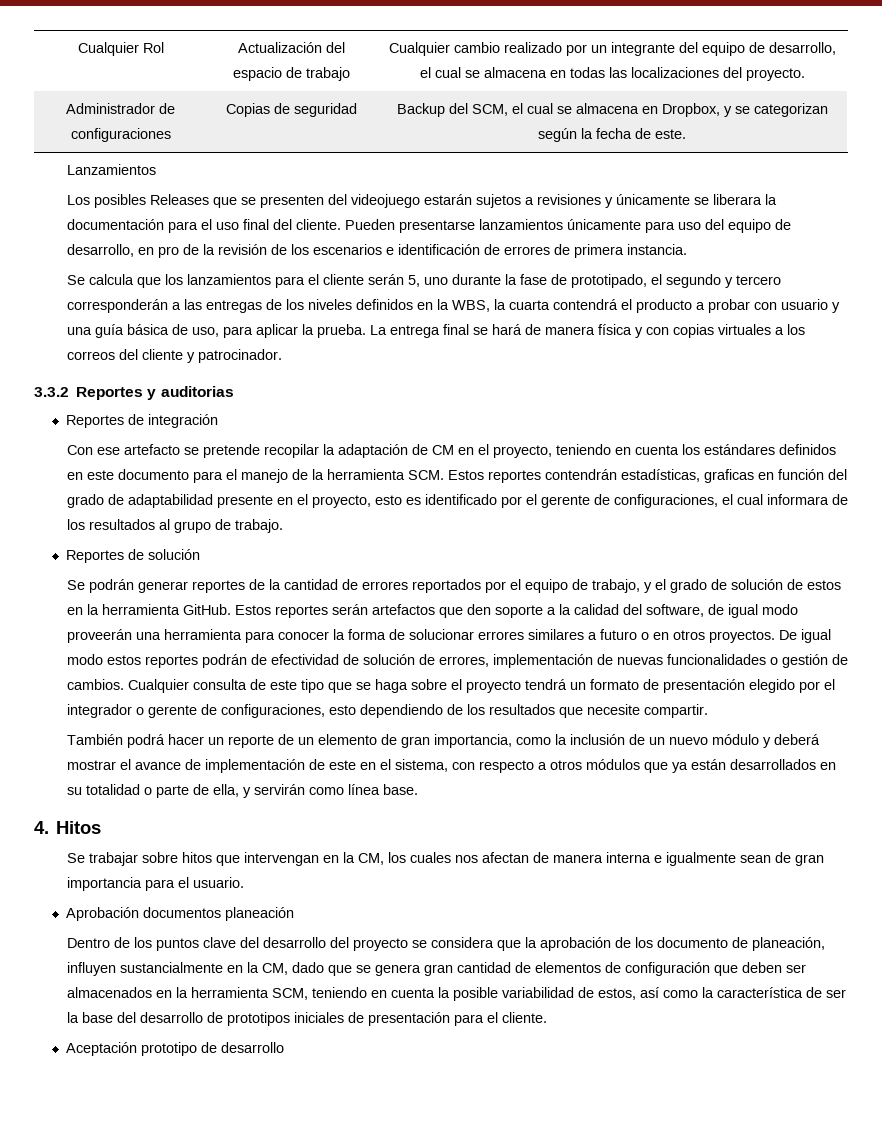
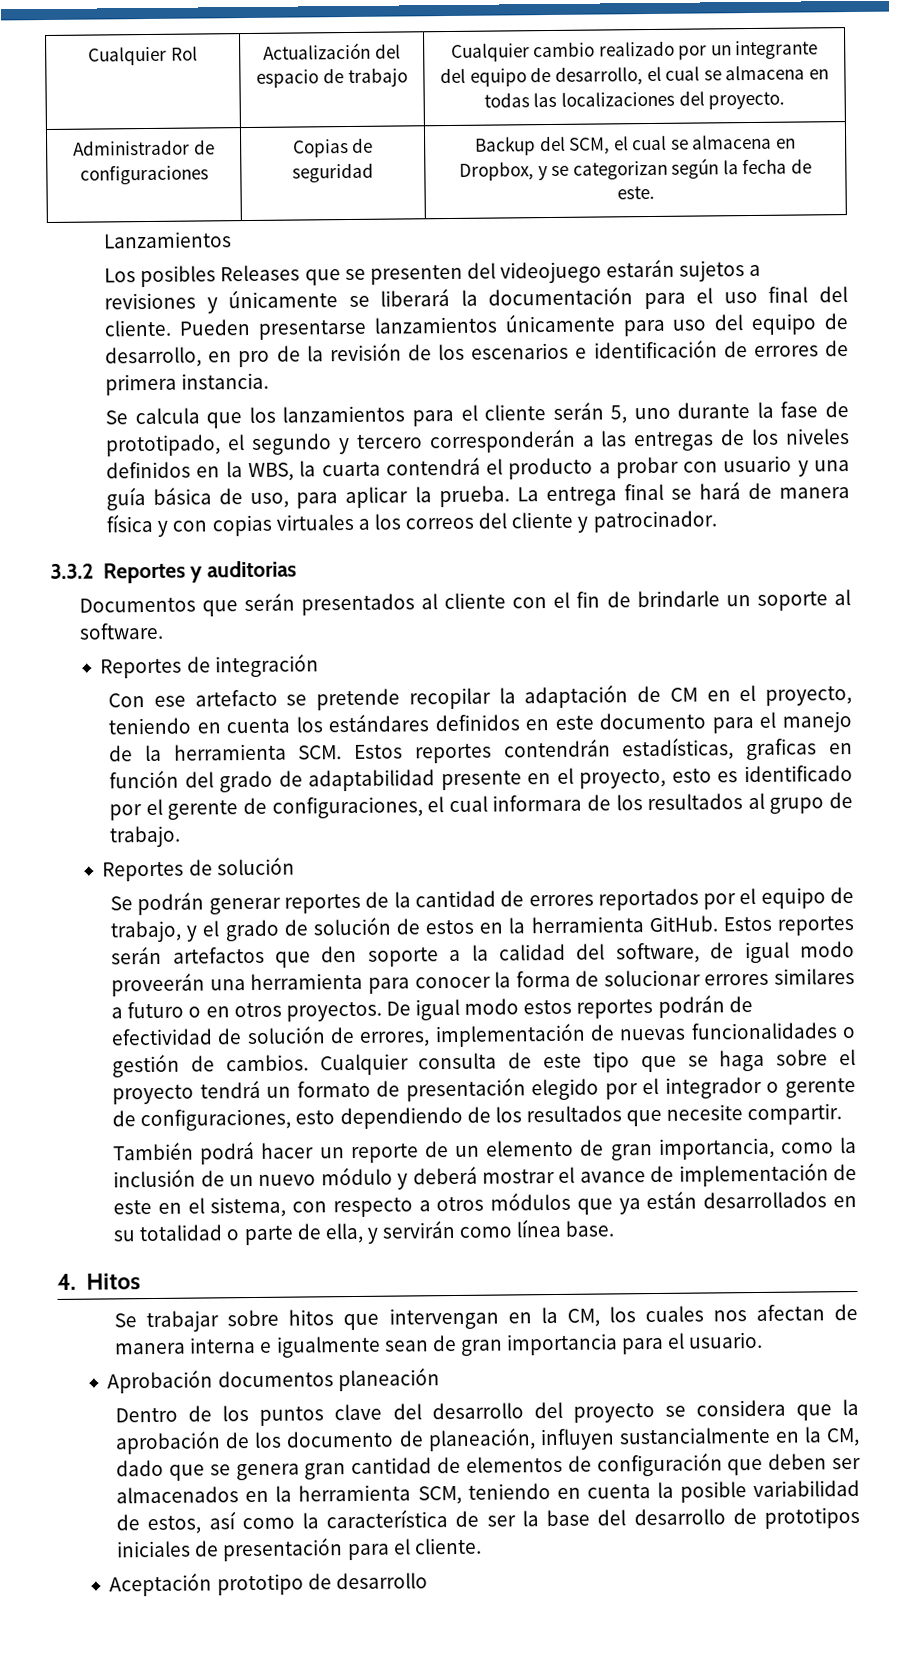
- Los posibles Releases que se presenten del videojuego estarán sujetos a revisiones y únicamente se liberara la documentación para el uso final del cliente.
+ Los posibles Releases que se presenten del videojuego estarán sujetos a revisiones y únicamente se liberará la documentación para el uso final del cliente.
+ Documentos que serán presentados al cliente con el fin de brindarle un soporte al software.

